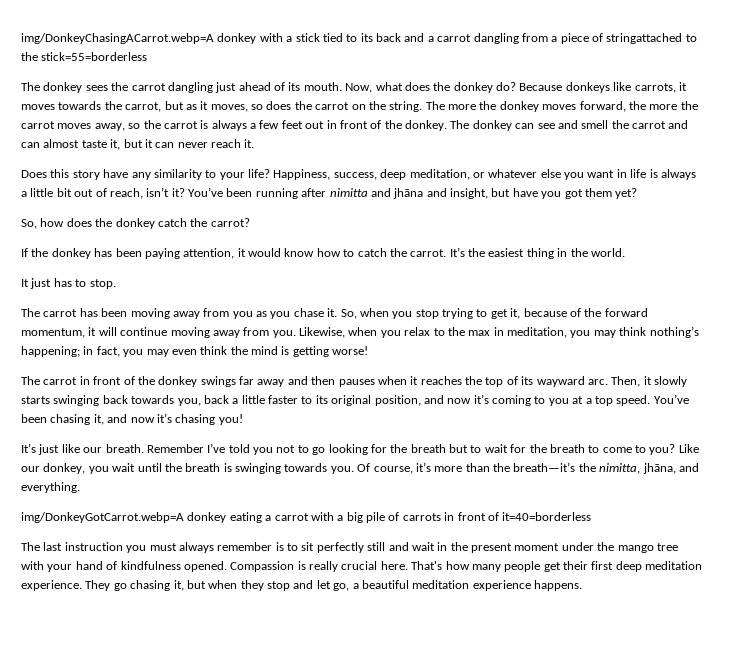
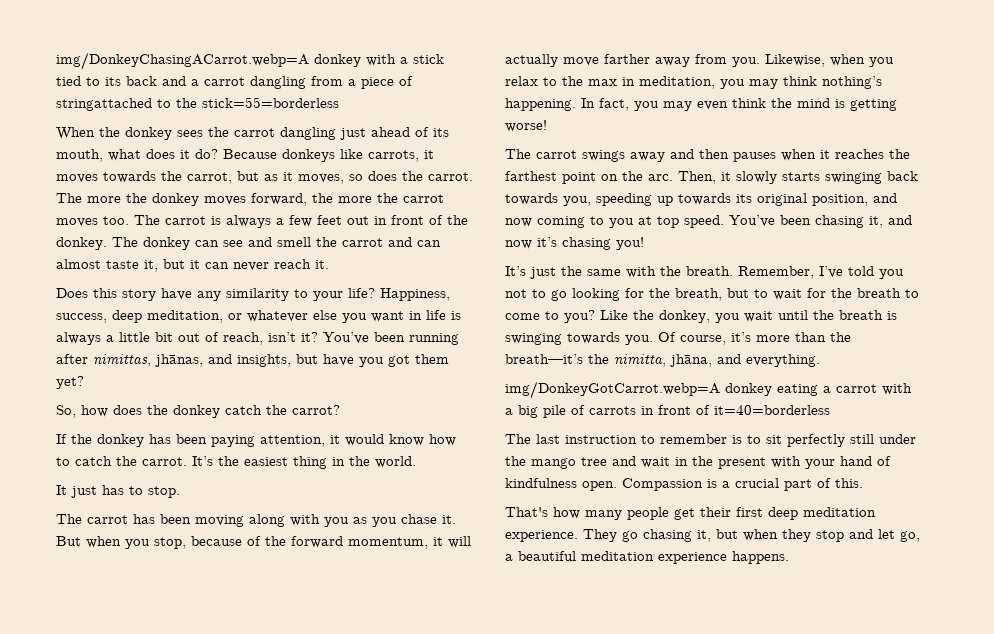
- The donkey sees the carrot dangling just ahead of its mouth. Now, what does the donkey do?
+ When the donkey sees the carrot dangling just ahead of its mouth, what does it do?
- Because donkeys like carrots, it moves towards the carrot, but as it moves, so does the carrot on the string.
+ Because donkeys like carrots, it moves towards the carrot, but as it moves, so does the carrot.
- The more the donkey moves forward, the more the carrot moves away, so the carrot is always a few feet out in front of the donkey.
+ The more the donkey moves forward, the more the carrot moves too. The carrot is always a few feet out in front of the donkey.
- You’ve been running after nimitta and jhāna and insight, but have you got them yet?
+ You’ve been running after nimittas, jhānas, and insights, but have you got them yet?
- The carrot has been moving away from you as you chase it.
+ The carrot has been moving along with you as you chase it.
- So, when you stop trying to get it, because of the forward momentum, it will continue moving away from you.
+ But when you stop, because of the forward momentum, it will actually move farther away from you.
- Likewise, when you relax to the max in meditation, you may think nothing’s happening; in fact, you may even think the mind is getting worse!
+ Likewise, when you relax to the max in meditation, you may think nothing’s happening. In fact, you may even think the mind is getting worse!
- The carrot in front of the donkey swings far away and then pauses when it reaches the top of its wayward arc.
+ The carrot swings away and then pauses when it reaches the farthest point on the arc.
- Then, it slowly starts swinging back towards you, back a little faster to its original position, and now it’s coming to you at a top speed.
+ Then, it slowly starts swinging back towards you, speeding up towards its original position, and now coming to you at top speed.
- It’s just like our breath. Remember I’ve told you not to go looking for the breath but to wait for the breath to come to you?
+ It’s just the same with the breath. Remember, I’ve told you not to go looking for the breath, but to wait for the breath to come to you?
- Like our donkey, you wait until the breath is swinging towards you.
+ Like the donkey, you wait until the breath is swinging towards you.
- The last instruction you must always remember is to sit perfectly still and wait in the present moment under the mango tree with your hand of kindfulness opened.
+ The last instruction to remember is to sit perfectly still under the mango tree and wait in the present with your hand of kindfulness open.
- Compassion is really crucial here. That's how many people get their first deep meditation experience.
+ Compassion is a crucial part of this.
+ That's how many people get their first deep meditation experience.

